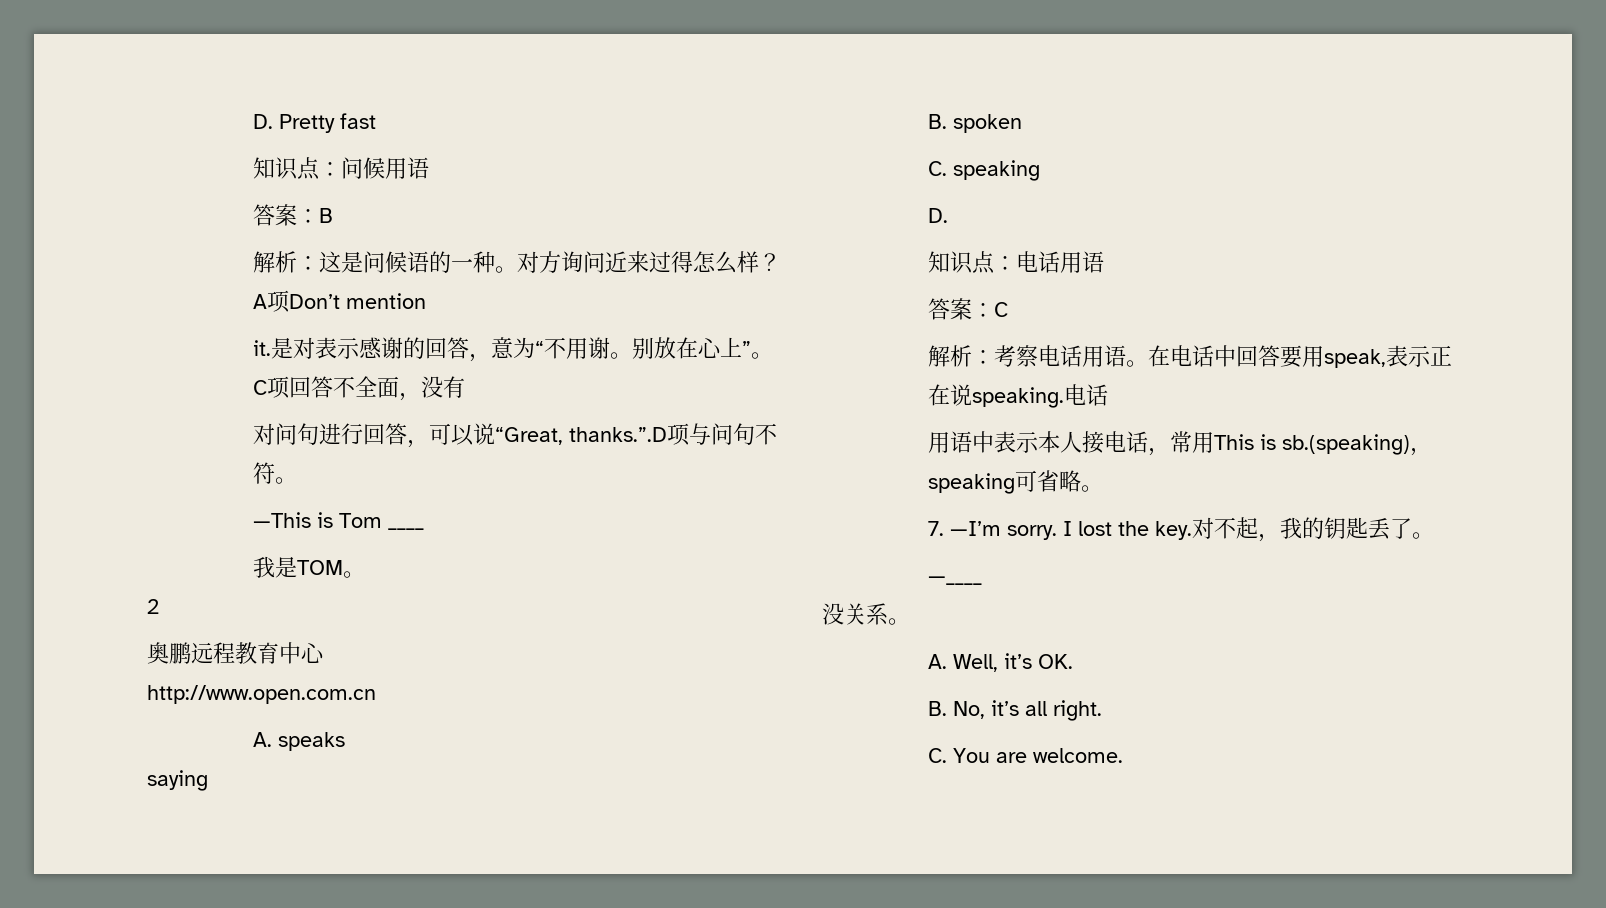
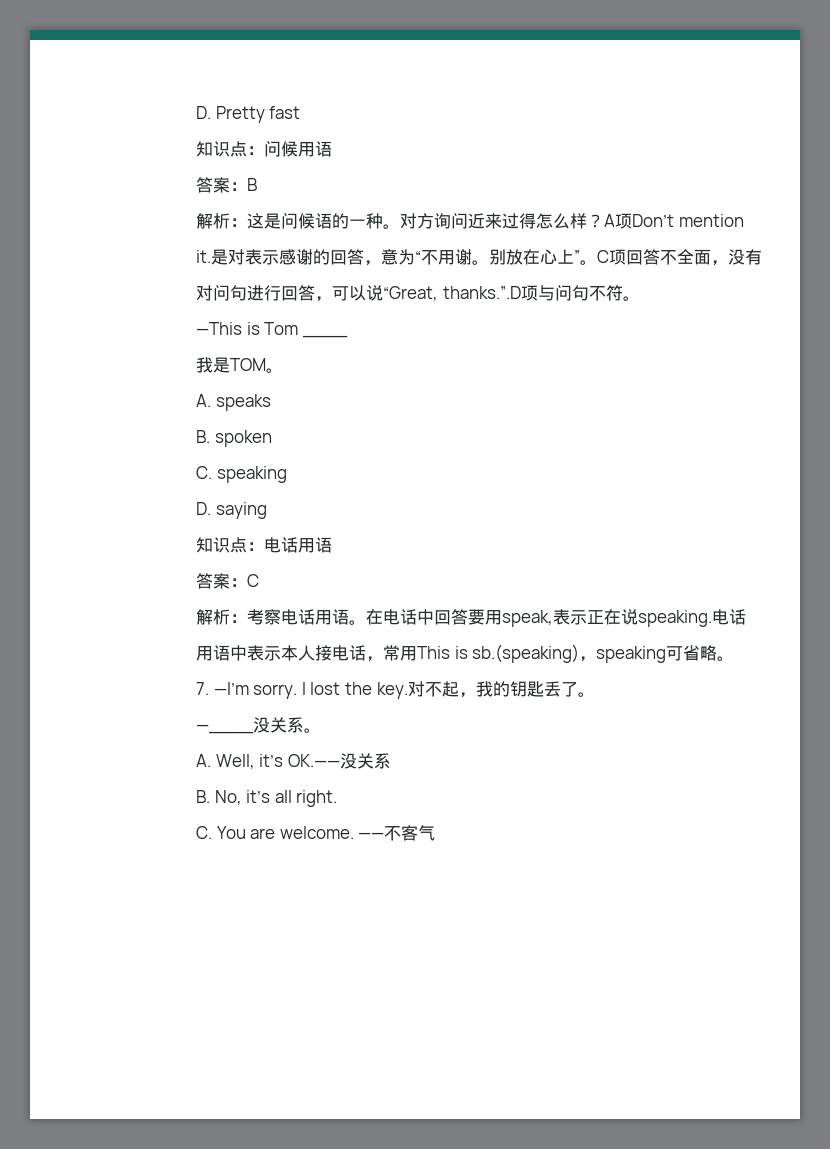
- 2
- 奥鹏远程教育中心
- http://www.open.com.cn
- saying
  C. speaking
- D.
+ D. saying
- —____
- 没关系。
+ —____没关系。
- A. Well, it’s OK.
+ A. Well, it’s OK.——没关系
+ ——不客气

